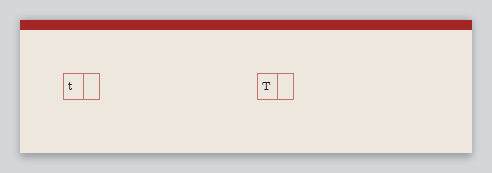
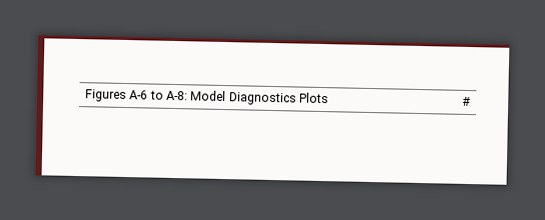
- t |
- T |
+ Figures A-6 to A-8: Model Diagnostics Plots | #

